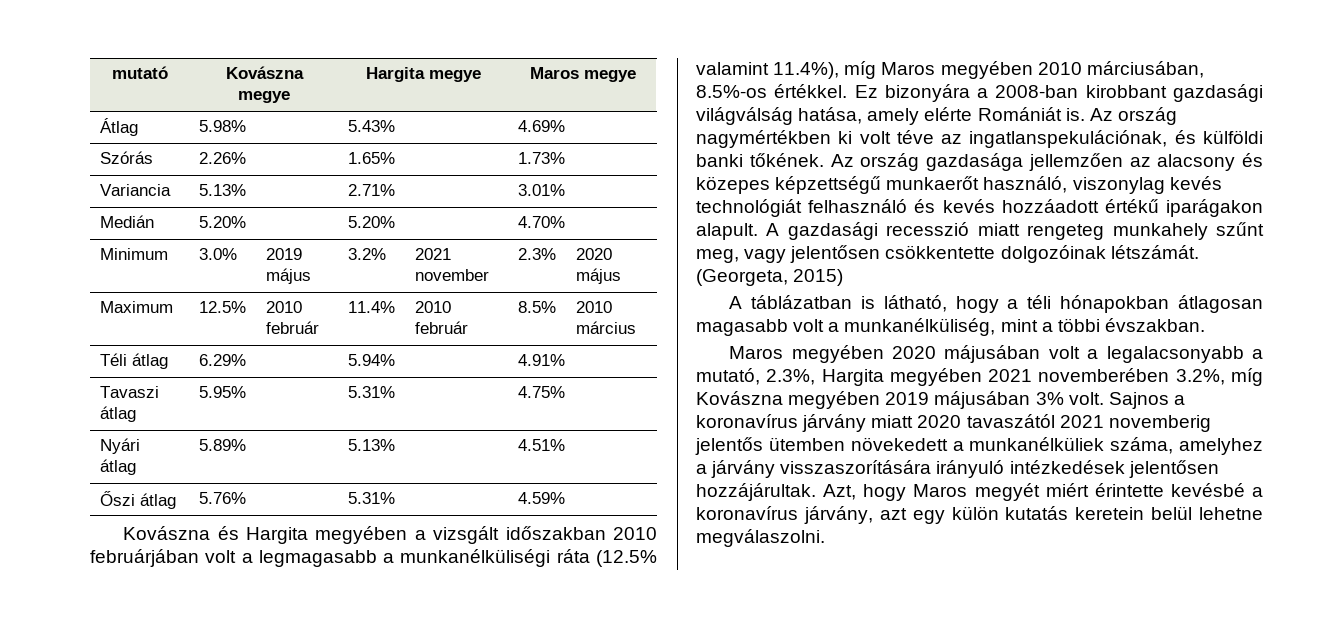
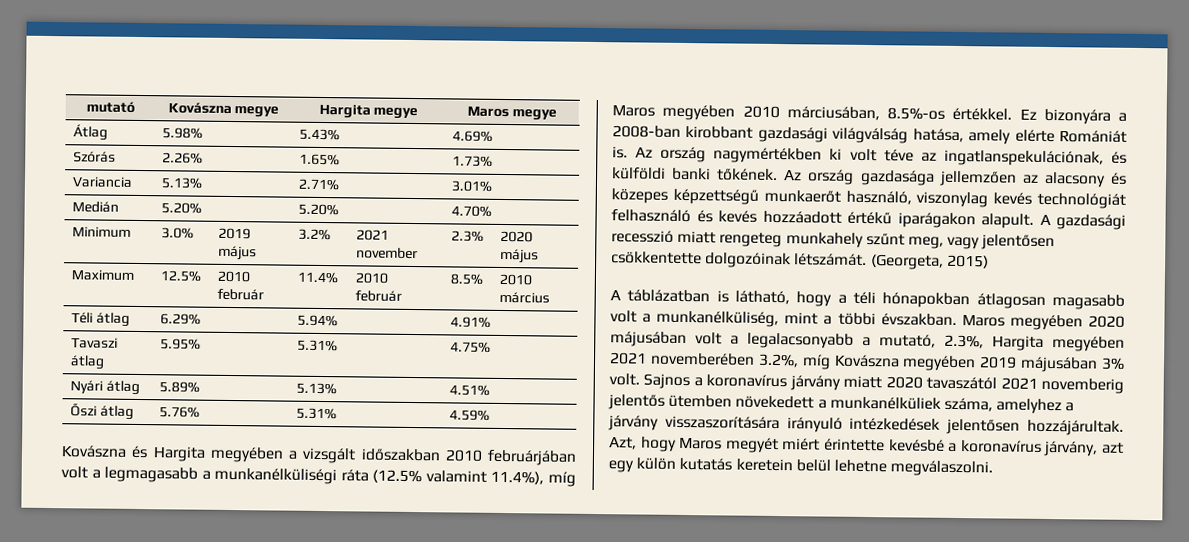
- A táblázatban is látható, hogy a téli hónapokban átlagosan magasabb volt a munkanélküliség, mint a többi évszakban.
- Maros megyében 2020 májusában volt a legalacsonyabb a mutató, 2.3%, Hargita megyében 2021 novemberében 3.2%, míg Kovászna megyében 2019 májusában 3% volt.
+ A táblázatban is látható, hogy a téli hónapokban átlagosan magasabb volt a munkanélküliség, mint a többi évszakban. Maros megyében 2020 májusában volt a legalacsonyabb a mutató, 2.3%, Hargita megyében 2021 novemberében 3.2%, míg Kovászna megyében 2019 májusában 3% volt.

